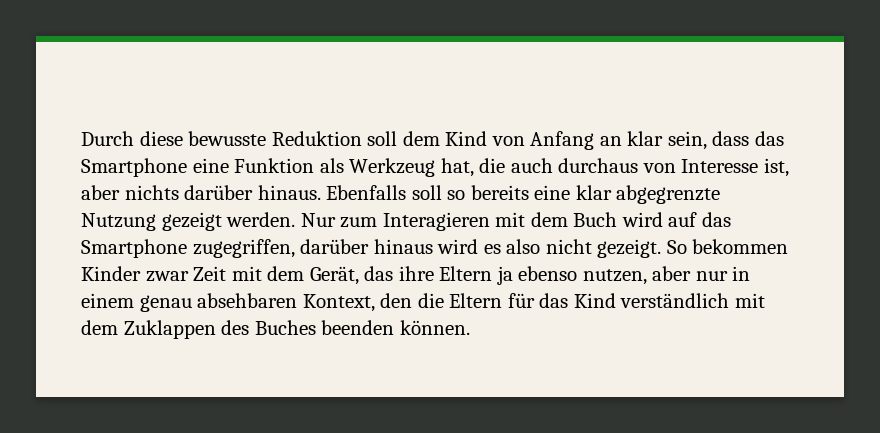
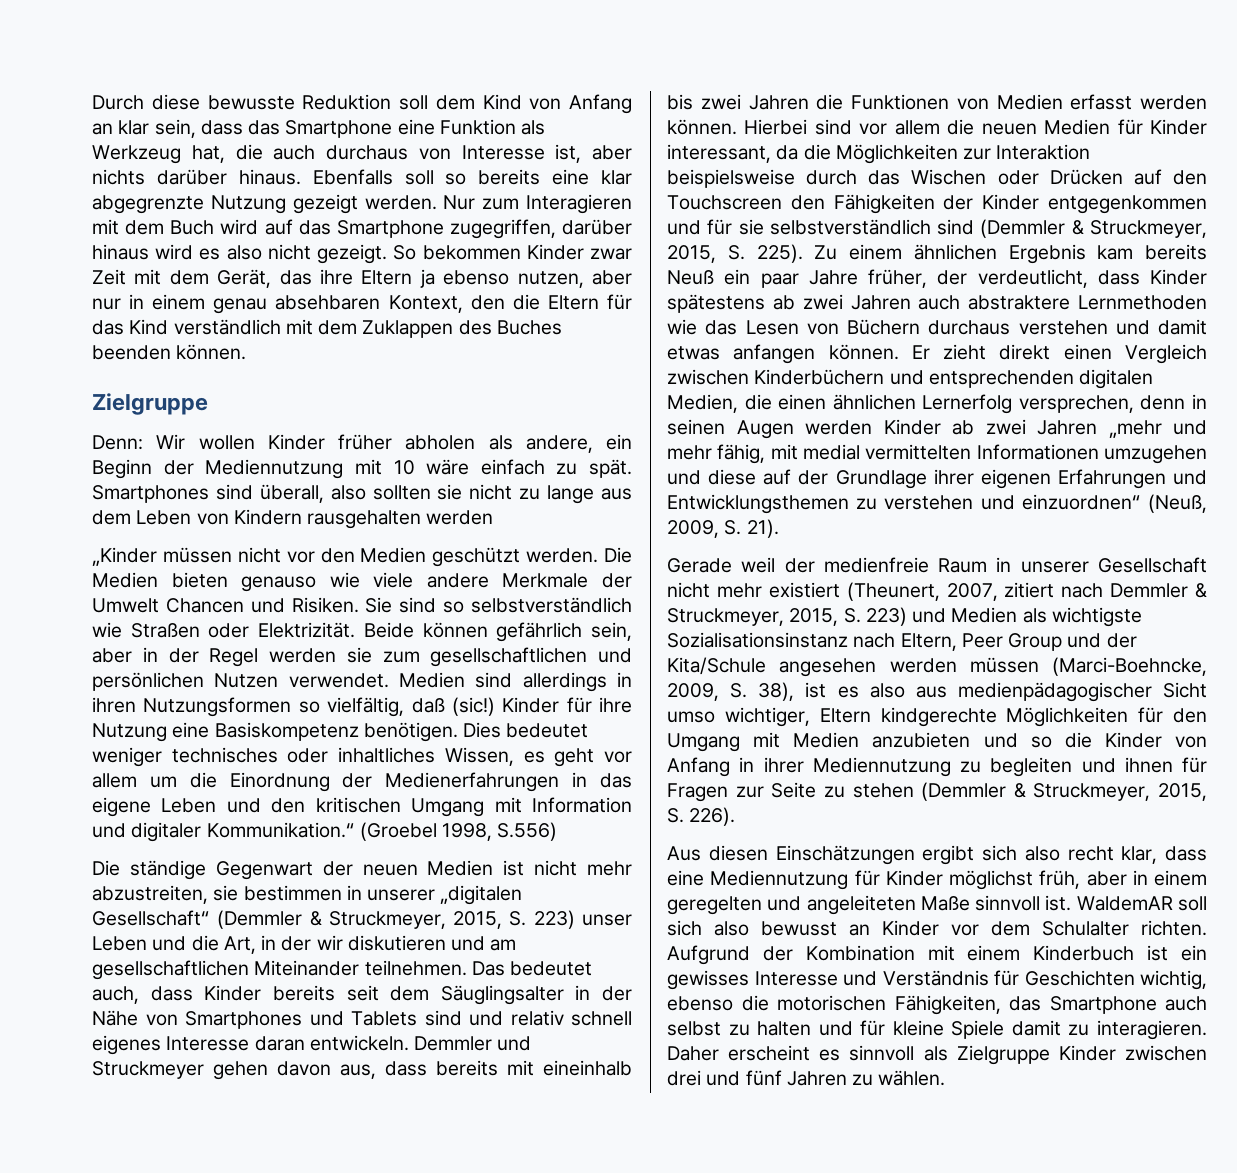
  So bekommen Kinder zwar Zeit mit dem Gerät, das ihre Eltern ja ebenso nutzen, aber nur in einem genau absehbaren Kontext, den die Eltern für das Kind verständlich mit dem Zuklappen des Buches beenden können.
+ Zielgruppe
+ Denn: Wir wollen Kinder früher abholen als andere, ein Beginn der Mediennutzung mit 10 wäre einfach zu spät. Smartphones sind überall, also sollten sie nicht zu lange aus dem Leben von Kindern rausgehalten werden
+ „Kinder müssen nicht vor den Medien geschützt werden. Die Medien bieten genauso wie viele andere Merkmale der Umwelt Chancen und Risiken. Sie sind so selbstverständlich wie Straßen oder Elektrizität. Beide können gefährlich sein, aber in der Regel werden sie zum gesellschaftlichen und persönlichen Nutzen verwendet. Medien sind allerdings in ihren Nutzungsformen so vielfältig, daß (sic!) Kinder für ihre Nutzung eine Basiskompetenz benötigen. Dies bedeutet weniger technisches oder inhaltliches Wissen, es geht vor allem um die Einordnung der Medienerfahrungen in das eigene Leben und den kritischen Umgang mit Information und digitaler Kommunikation.“ (Groebel 1998, S.556)
+ Die ständige Gegenwart der neuen Medien ist nicht mehr abzustreiten, sie bestimmen in unserer „digitalen Gesellschaft“ (Demmler & Struckmeyer, 2015, S. 223) unser Leben und die Art, in der wir diskutieren und am gesellschaftlichen Miteinander teilnehmen. Das bedeutet auch, dass Kinder bereits seit dem Säuglingsalter in der Nähe von Smartphones und Tablets sind und relativ schnell eigenes Interesse daran entwickeln. Demmler und Struckmeyer gehen davon aus, dass bereits mit eineinhalb bis zwei Jahren die Funktionen von Medien erfasst werden können. Hierbei sind vor allem die neuen Medien für Kinder interessant, da die Möglichkeiten zur Interaktion beispielsweise durch das Wischen oder Drücken auf den Touchscreen den Fähigkeiten der Kinder entgegenkommen und für sie selbstverständlich sind (Demmler & Struckmeyer, 2015, S. 225). Zu einem ähnlichen Ergebnis kam bereits Neuß ein paar Jahre früher, der verdeutlicht, dass Kinder spätestens ab zwei Jahren auch abstraktere Lernmethoden wie das Lesen von Büchern durchaus verstehen und damit etwas anfangen können. Er zieht direkt einen Vergleich zwischen Kinderbüchern und entsprechenden digitalen Medien, die einen ähnlichen Lernerfolg versprechen, denn in seinen Augen werden Kinder ab zwei Jahren „mehr und mehr fähig, mit medial vermittelten Informationen umzugehen und diese auf der Grundlage ihrer eigenen Erfahrungen und Entwicklungsthemen zu verstehen und einzuordnen“ (Neuß, 2009, S. 21).
+ Gerade weil der medienfreie Raum in unserer Gesellschaft nicht mehr existiert (Theunert, 2007, zitiert nach Demmler & Struckmeyer, 2015, S. 223) und Medien als wichtigste Sozialisationsinstanz nach Eltern, Peer Group und der Kita/Schule angesehen werden müssen (Marci-Boehncke, 2009, S. 38), ist es also aus medienpädagogischer Sicht umso wichtiger, Eltern kindgerechte Möglichkeiten für den Umgang mit Medien anzubieten und so die Kinder von Anfang in ihrer Mediennutzung zu begleiten und ihnen für Fragen zur Seite zu stehen (Demmler & Struckmeyer, 2015, S. 226).
+ Aus diesen Einschätzungen ergibt sich also recht klar, dass eine Mediennutzung für Kinder möglichst früh, aber in einem geregelten und angeleiteten Maße sinnvoll ist. WaldemAR soll sich also bewusst an Kinder vor dem Schulalter richten. Aufgrund der Kombination mit einem Kinderbuch ist ein gewisses Interesse und Verständnis für Geschichten wichtig, ebenso die motorischen Fähigkeiten, das Smartphone auch selbst zu halten und für kleine Spiele damit zu interagieren. Daher erscheint es sinnvoll als Zielgruppe Kinder zwischen drei und fünf Jahren zu wählen.

